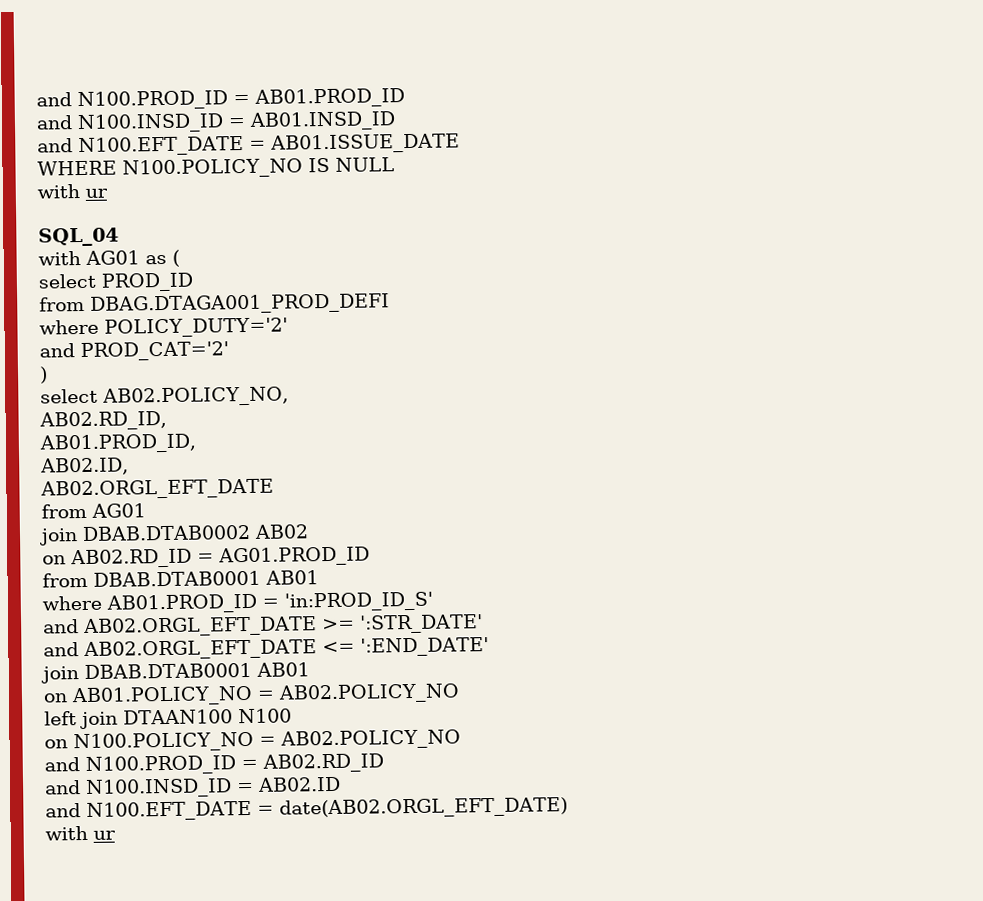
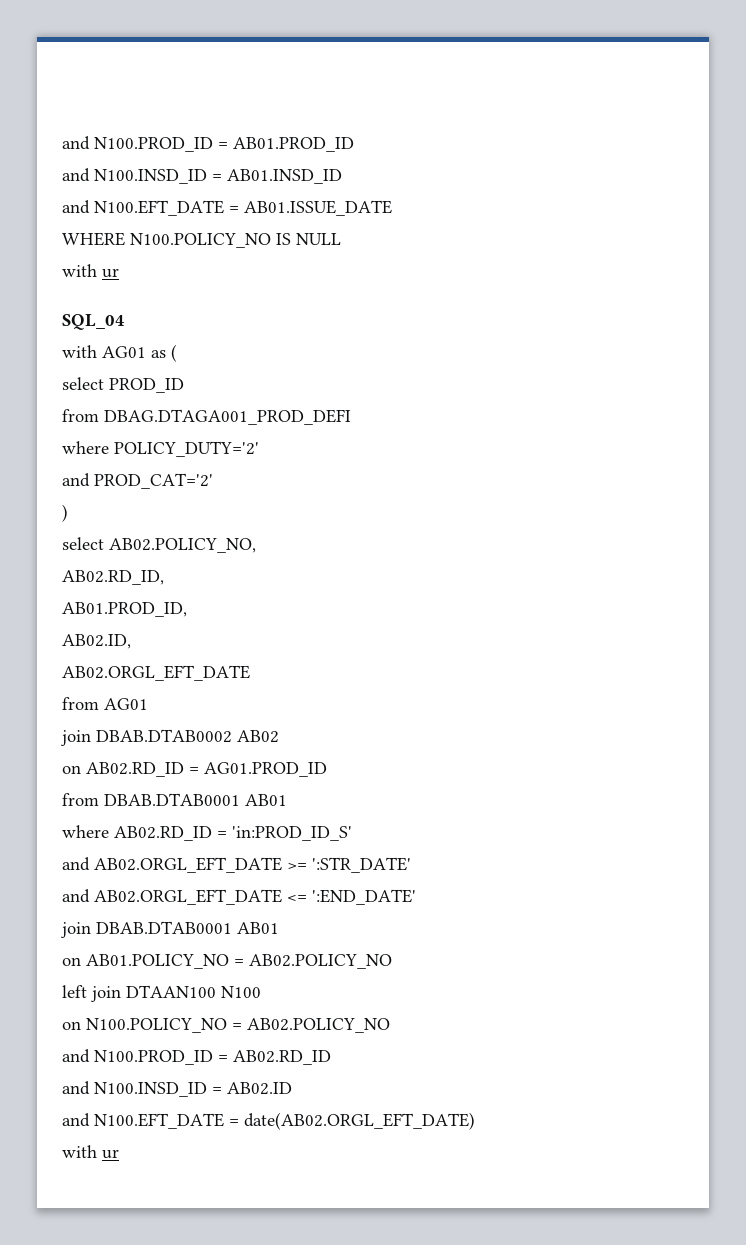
- where AB01.PROD_ID = 'in:PROD_ID_S'
+ where AB02.RD_ID = 'in:PROD_ID_S'

